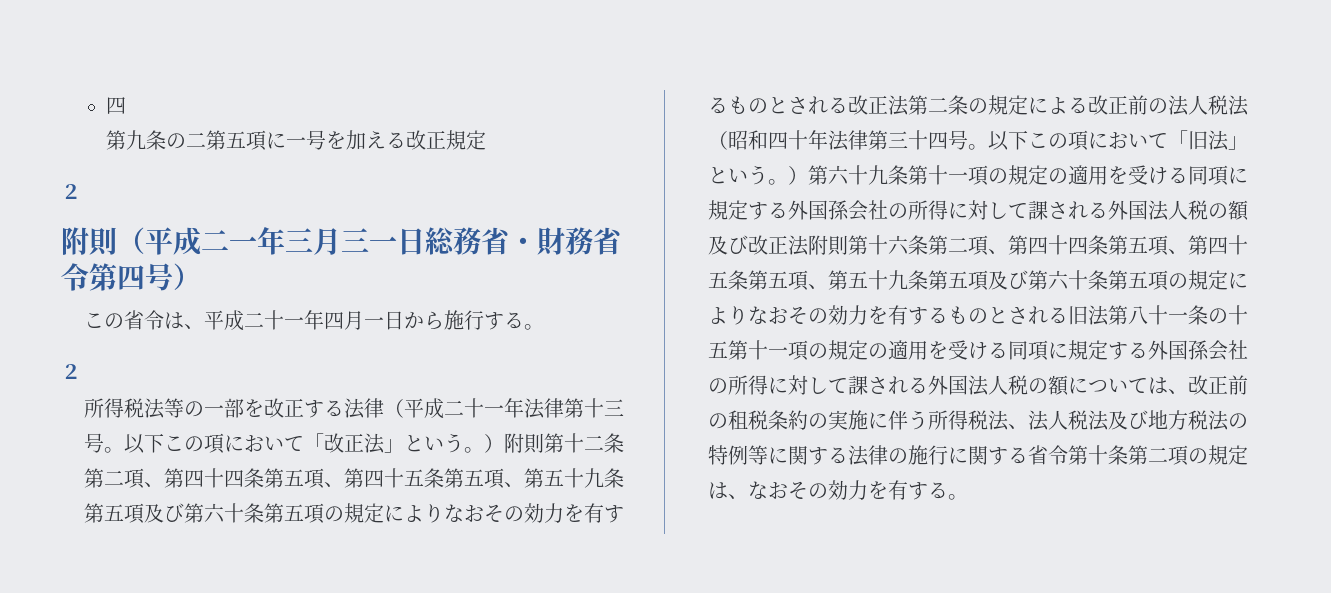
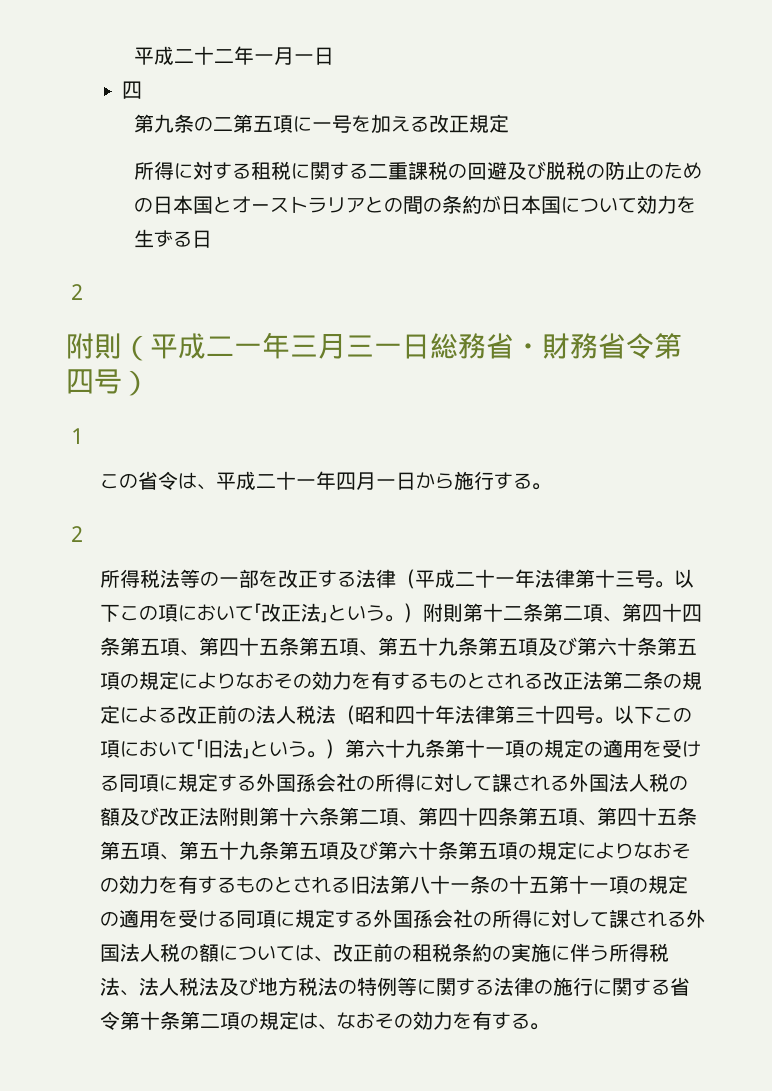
+ 平成二十二年一月一日
+ 所得に対する租税に関する二重課税の回避及び脱税の防止のための日本国とオーストラリアとの間の条約が日本国について効力を生ずる日
+ １

